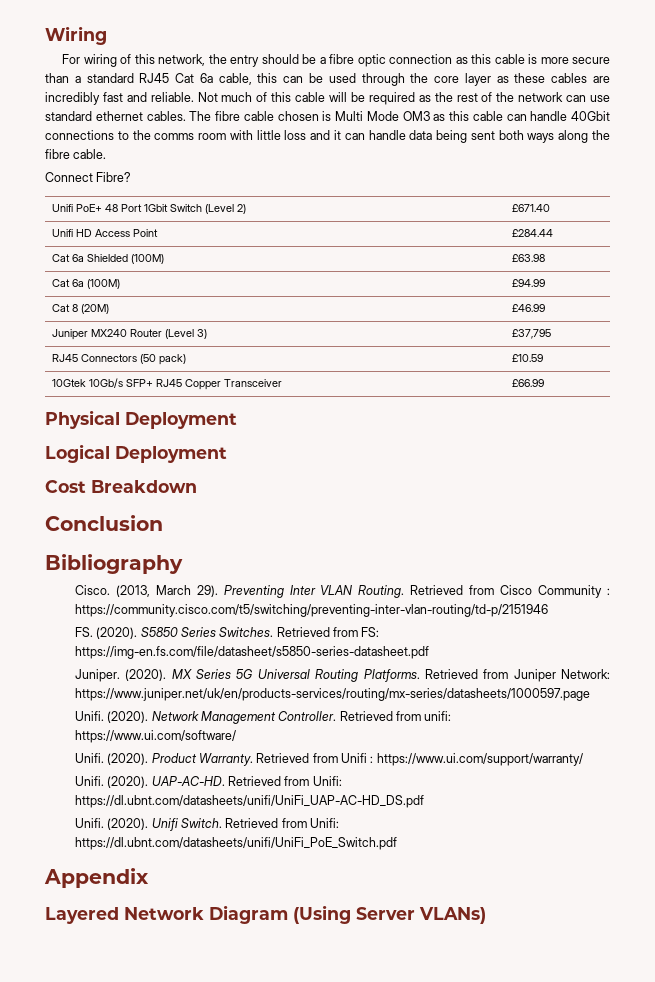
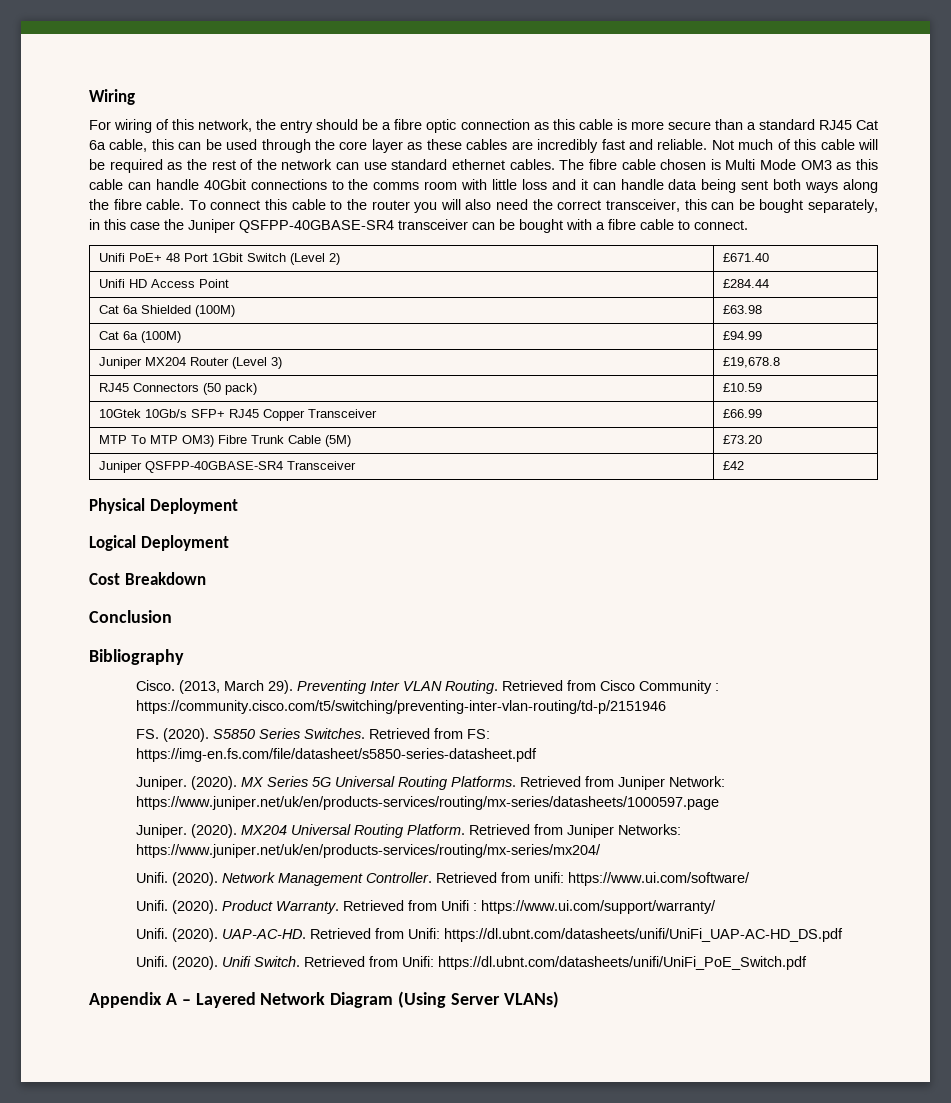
- The fibre cable chosen is Multi Mode OM3 as this cable can handle 40Gbit connections to the comms room with little loss and it can handle data being sent both ways along the fibre cable.
- Connect Fibre?
+ The fibre cable chosen is Multi Mode OM3 as this cable can handle 40Gbit connections to the comms room with little loss and it can handle data being sent both ways along the fibre cable. To connect this cable to the router you will also need the correct transceiver, this can be bought separately, in this case the Juniper QSFPP-40GBASE-SR4 transceiver can be bought with a fibre cable to connect.
- Cat 8 (20M) | £46.99
- Juniper MX240 Router (Level 3) | £37,795
+ Juniper MX204 Router (Level 3) | £19,678.8
+ MTP To MTP OM3) Fibre Trunk Cable (5M) | £73.20
+ Juniper QSFPP-40GBASE-SR4 Transceiver | £42
+ Juniper. (2020). MX204 Universal Routing Platform. Retrieved from Juniper Networks: https://www.juniper.net/uk/en/products-services/routing/mx-series/mx204/
- Appendix
- Layered Network Diagram (Using Server VLANs)
+ Appendix A – Layered Network Diagram (Using Server VLANs)

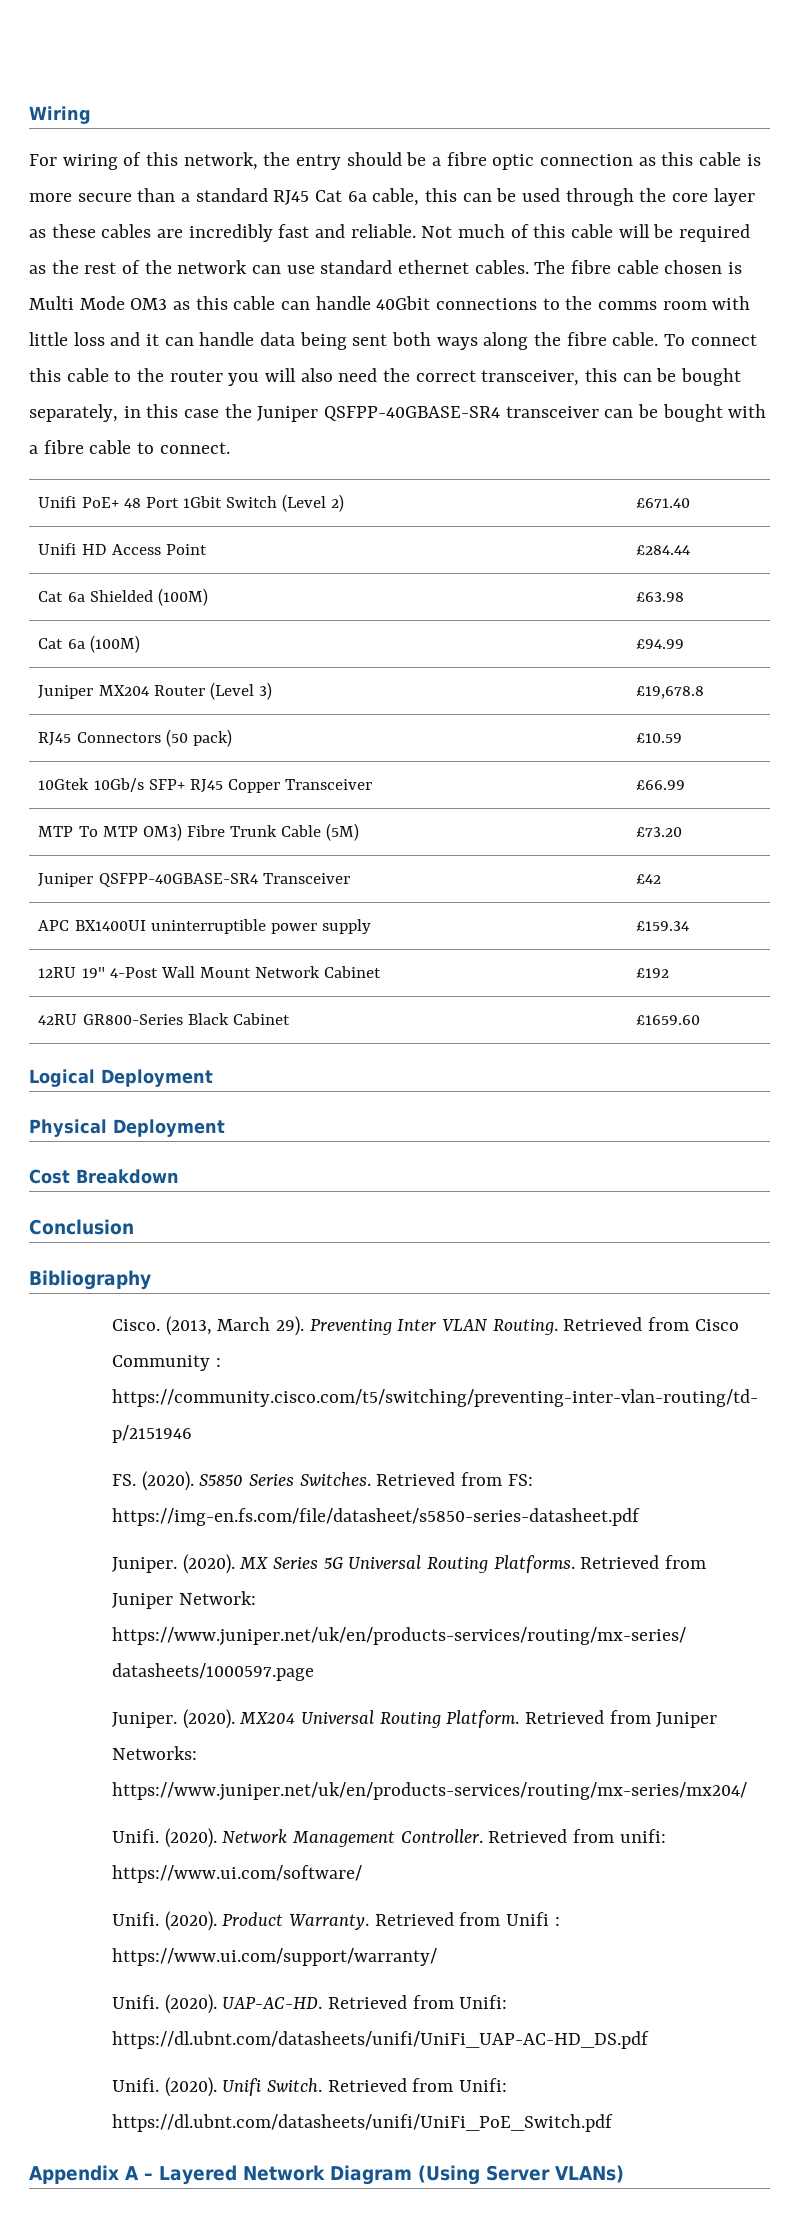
+ APC BX1400UI uninterruptible power supply | £159.34
+ 12RU 19" 4-Post Wall Mount Network Cabinet | £192
+ 42RU GR800-Series Black Cabinet | £1659.60
+ Logical Deployment
- Logical Deployment

